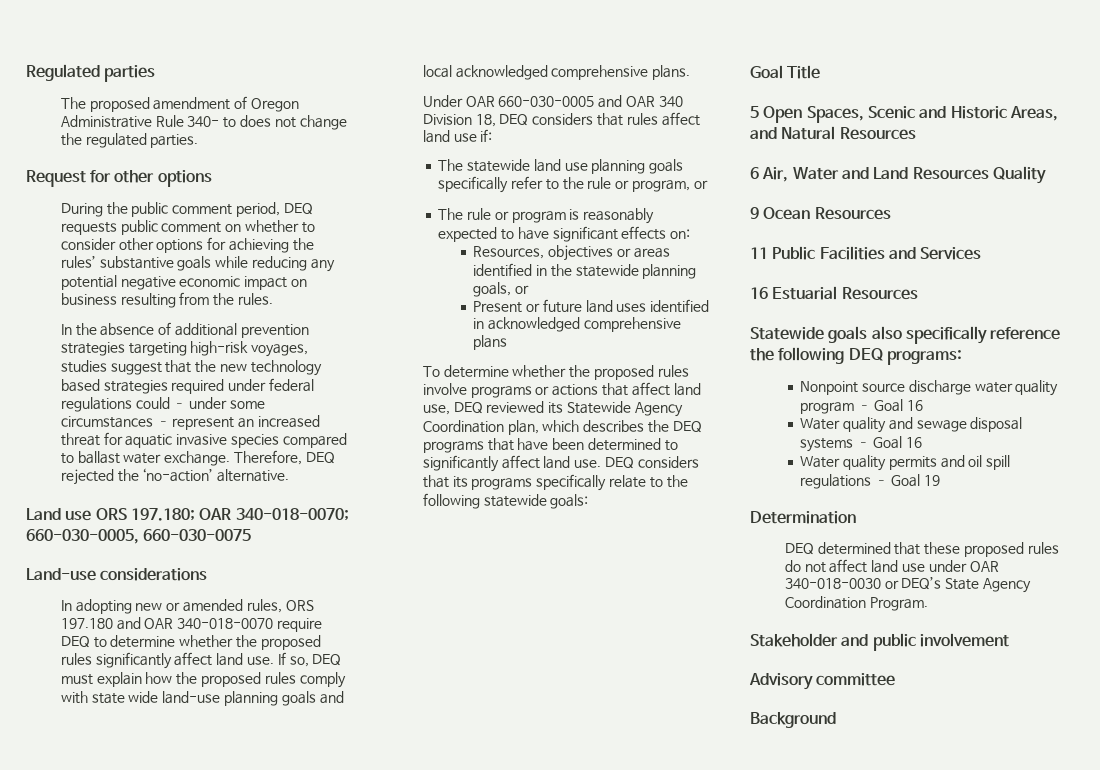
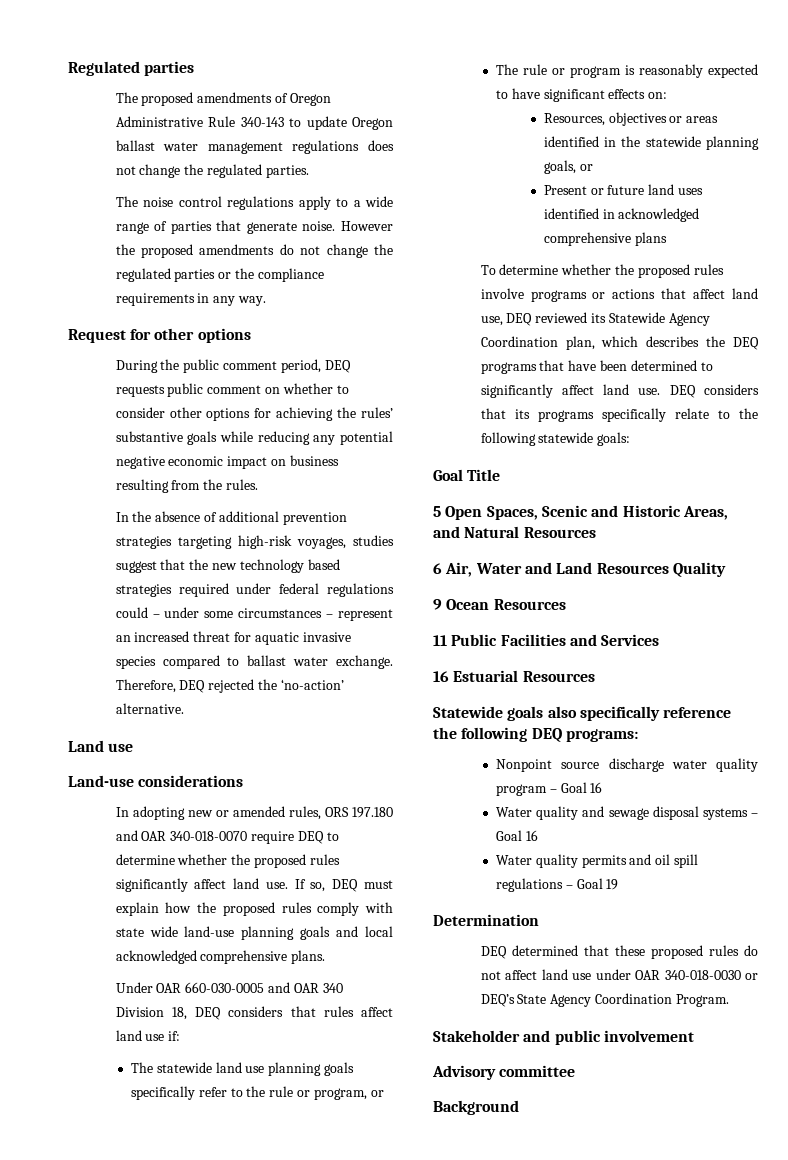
- The proposed amendment of Oregon Administrative Rule 340- to does not change the regulated parties.
+ The proposed amendments of Oregon Administrative Rule 340-143 to update Oregon ballast water management regulations does not change the regulated parties.
+ The noise control regulations apply to a wide range of parties that generate noise. However the proposed amendments do not change the regulated parties or the compliance requirements in any way.
- Land use ORS 197.180; OAR 340-018-0070; 660-030-0005, 660-030-0075
+ Land use

